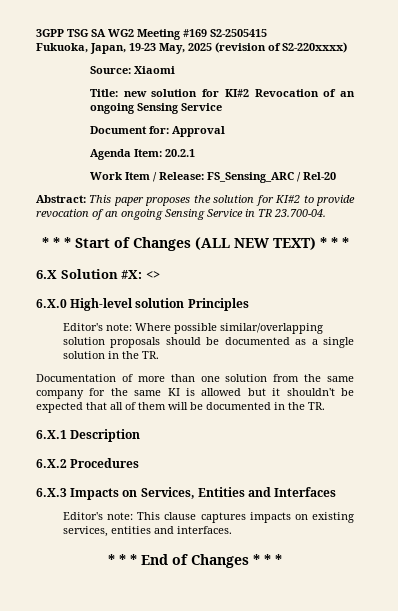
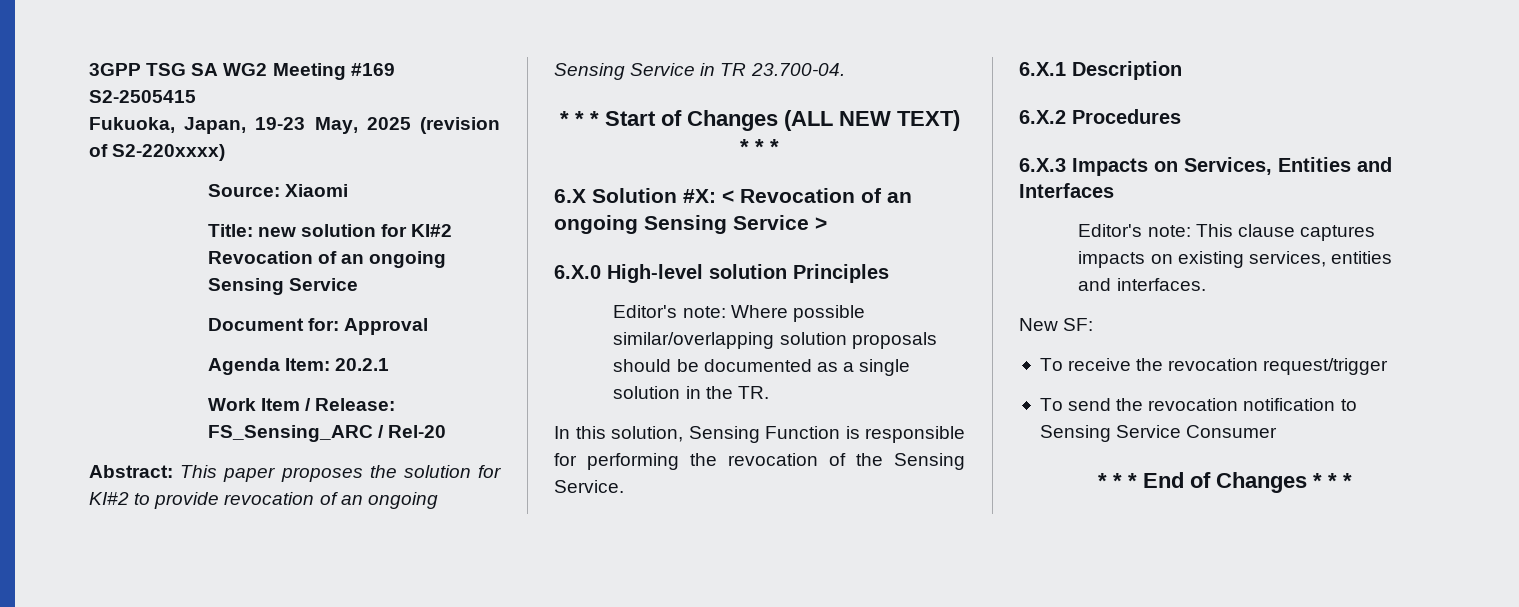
- 6.X Solution #X: <>
+ 6.X Solution #X: < Revocation of an ongoing Sensing Service >
- Documentation of more than one solution from the same company for the same KI is allowed but it shouldn't be expected that all of them will be documented in the TR.
+ In this solution, Sensing Function is responsible for performing the revocation of the Sensing Service.
+ New SF:
+ To receive the revocation request/trigger
+ To send the revocation notification to Sensing Service Consumer

